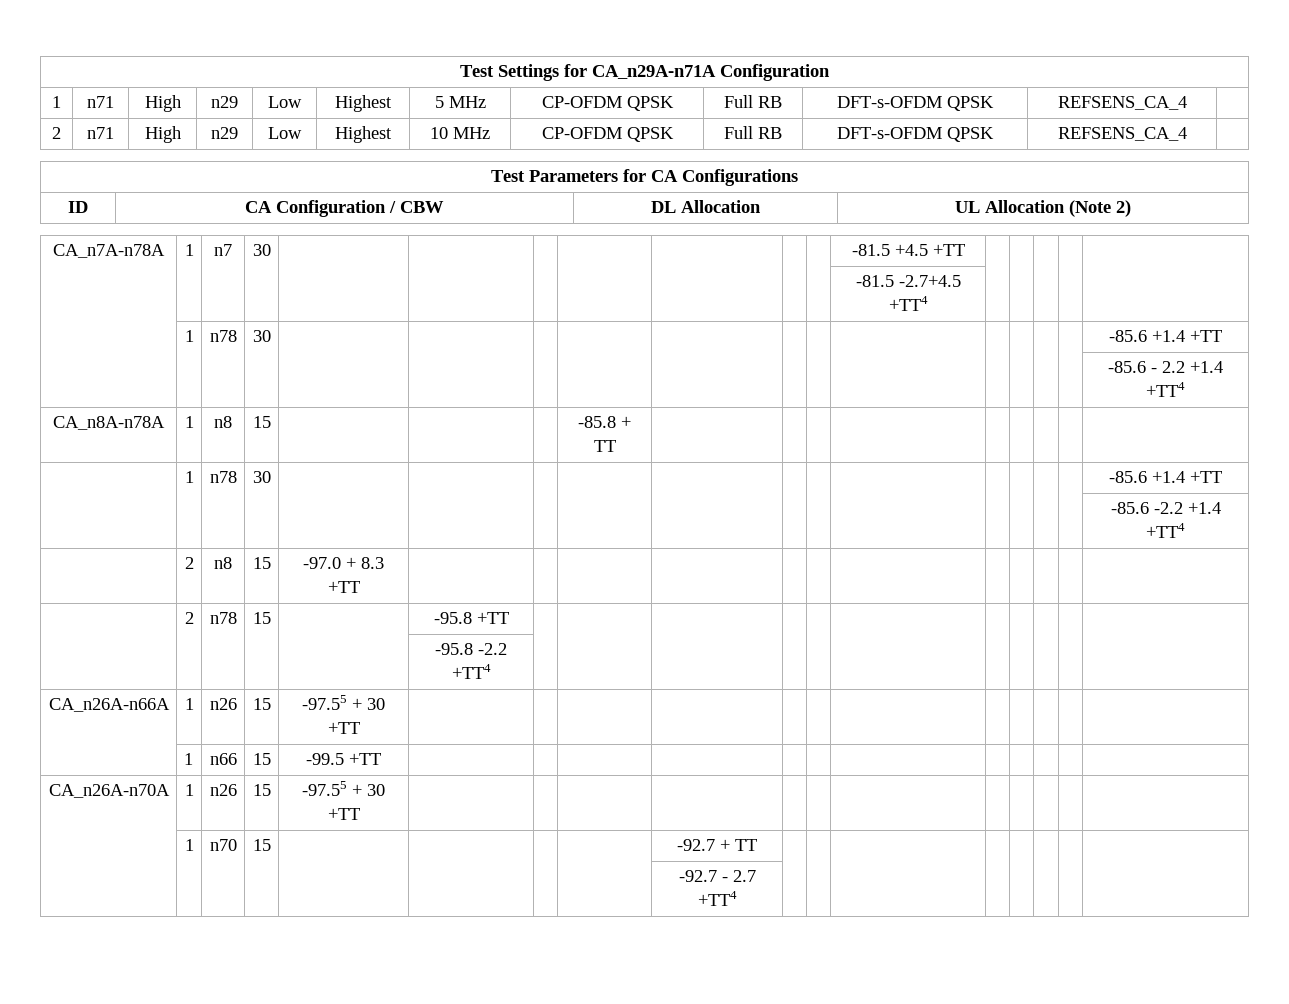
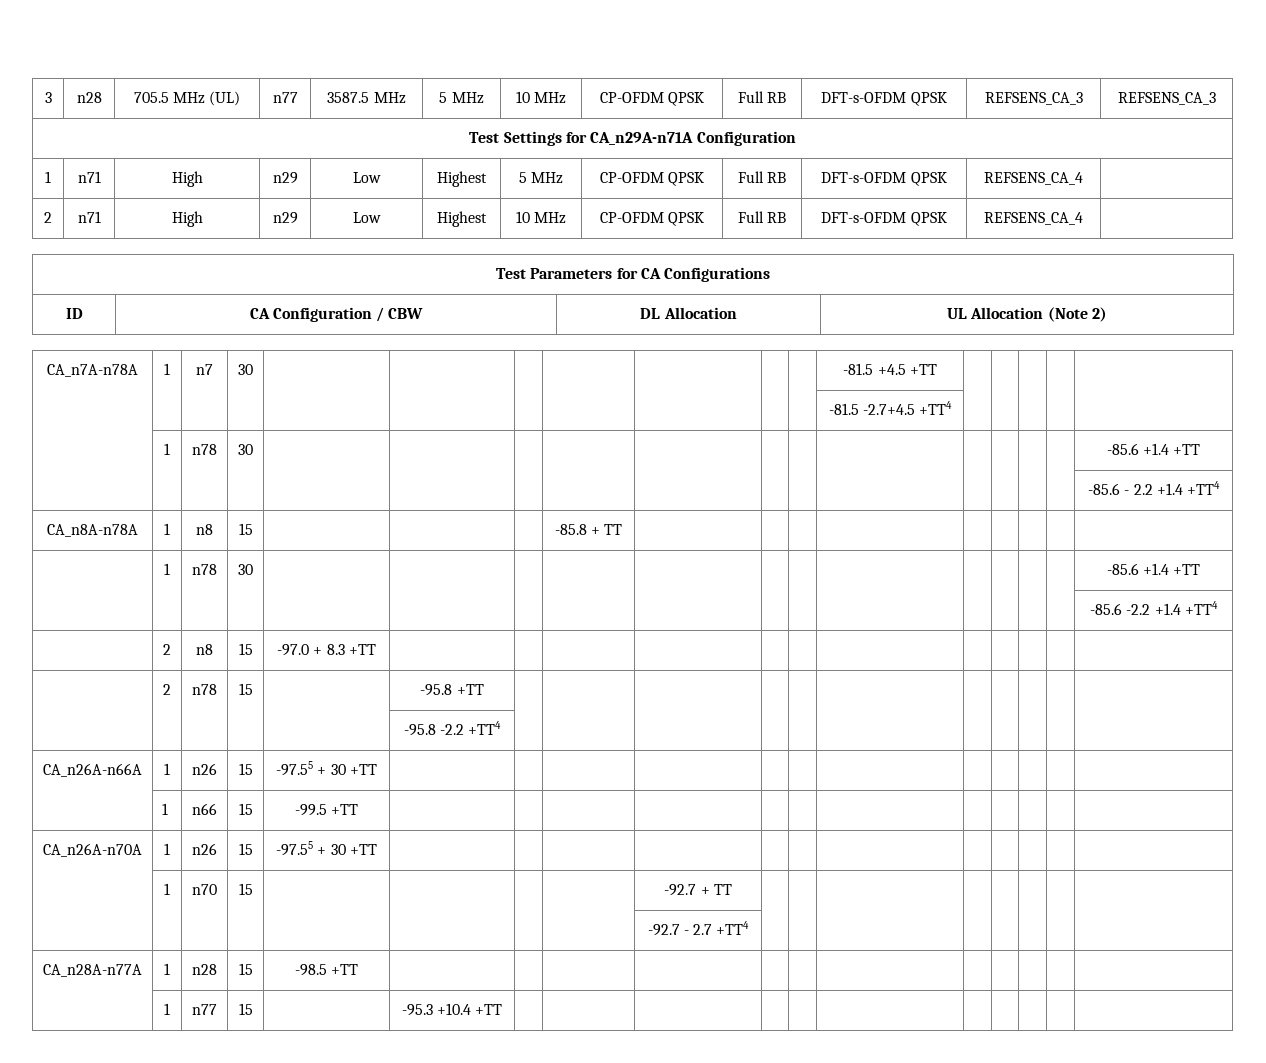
+ 3 | n28 | 705.5 MHz (UL) | n77 | 3587.5 MHz | 5 MHz | 10 MHz | CP-OFDM QPSK | Full RB | DFT-s-OFDM QPSK | REFSENS_CA_3 | REFSENS_CA_3
+ CA_n28A-n77A | 1 | n28 | 15 | -98.5 +TT | | | | | | | | | | | |
+ | 1 | n77 | 15 | | -95.3 +10.4 +TT | | | | | | | | | | |

